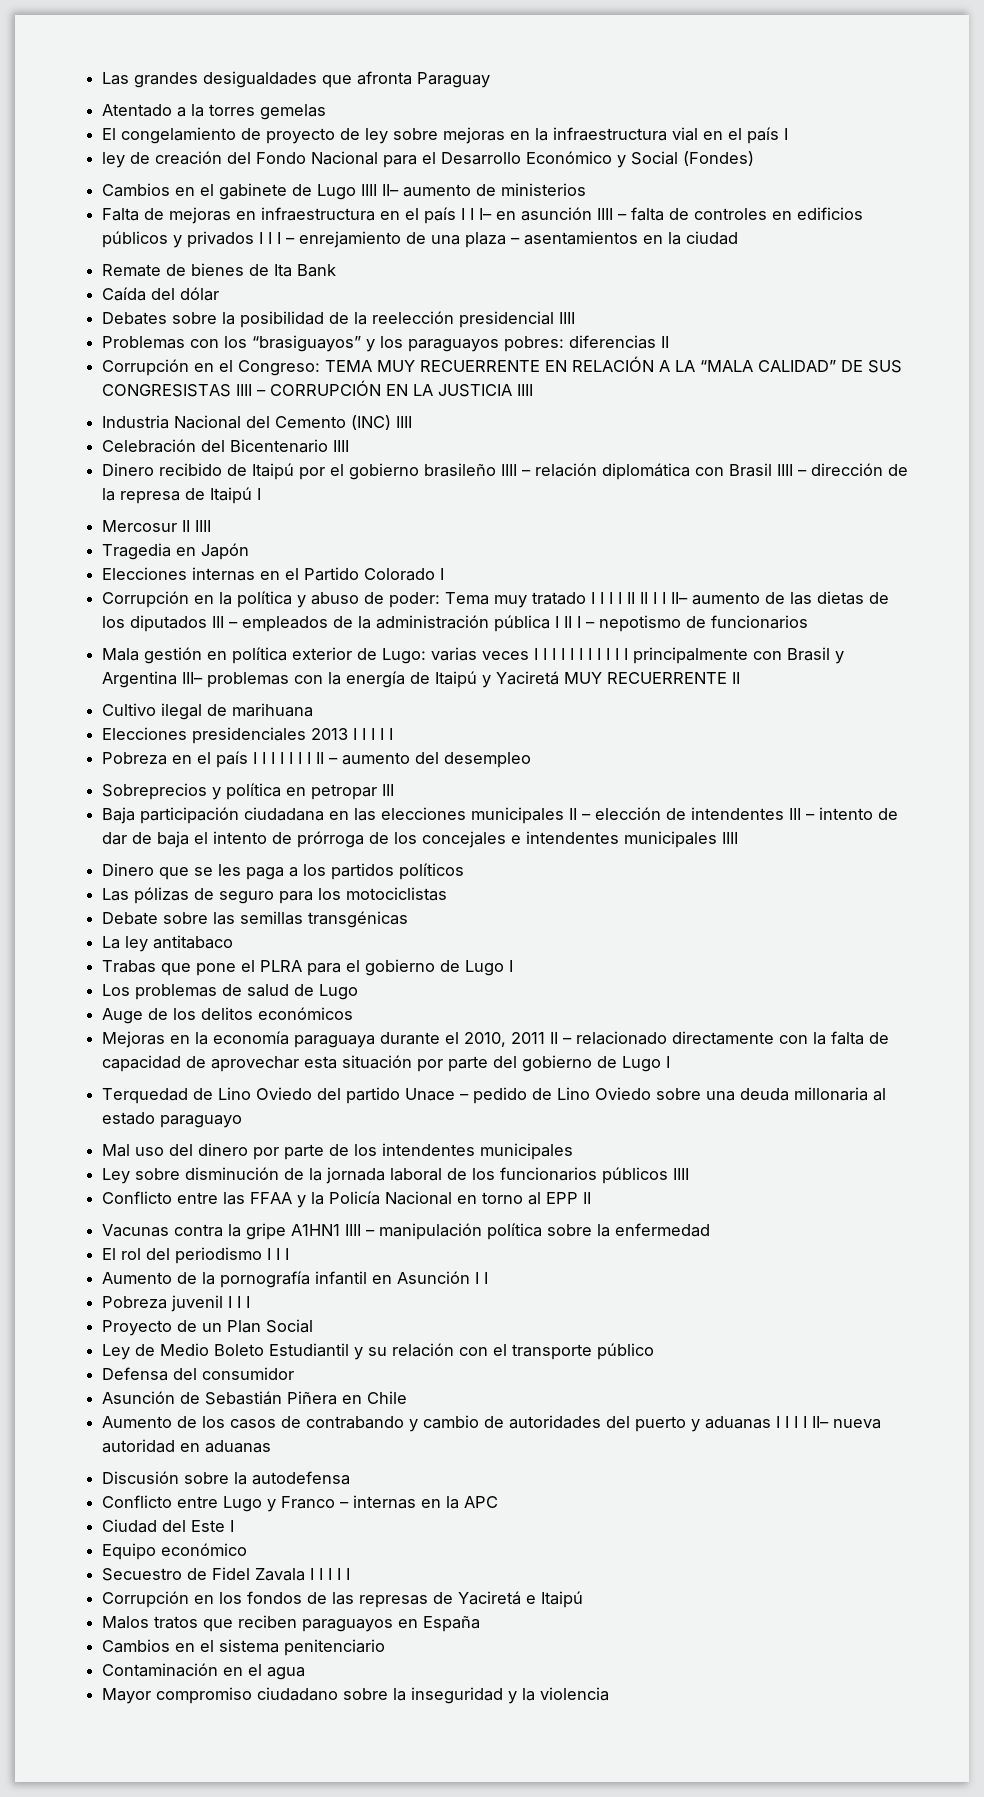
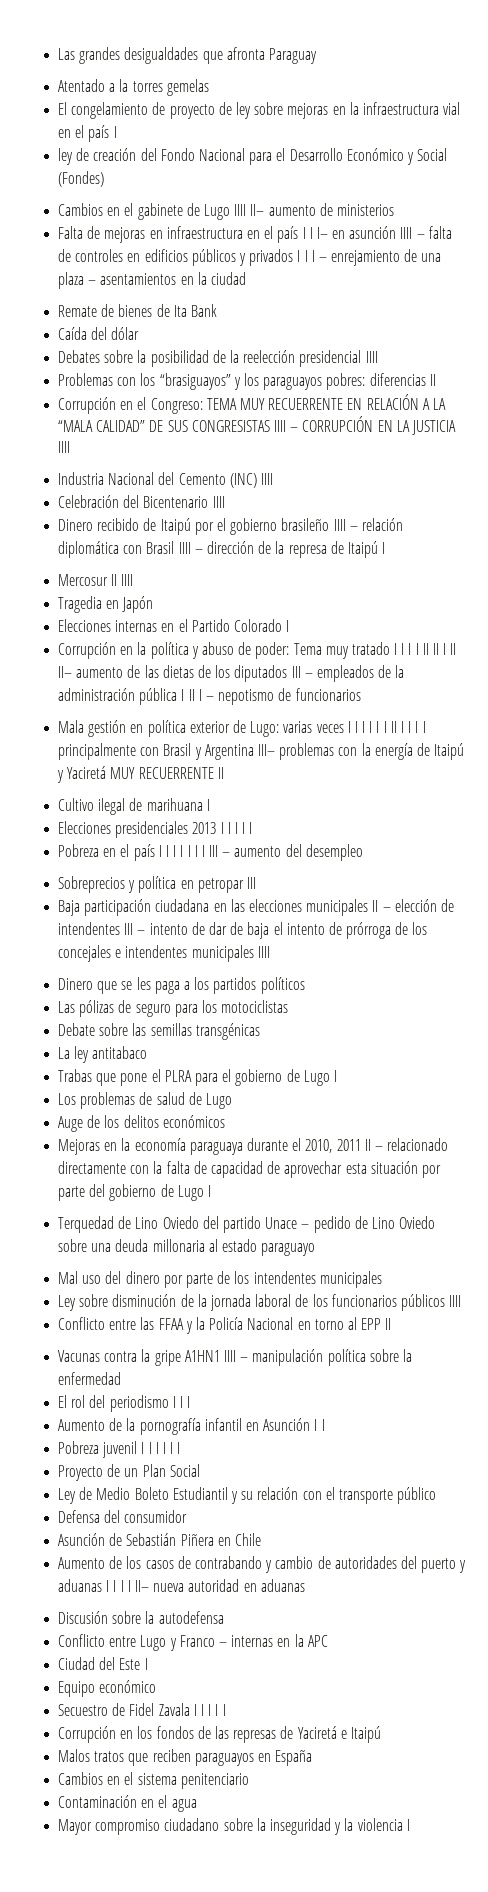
- Corrupción en la política y abuso de poder: Tema muy tratado I I I I II II I I II– aumento de las dietas de los diputados III – empleados de la administración pública I II I – nepotismo de funcionarios
+ Corrupción en la política y abuso de poder: Tema muy tratado I I I I II II I II II– aumento de las dietas de los diputados III – empleados de la administración pública I II I – nepotismo de funcionarios
- Mala gestión en política exterior de Lugo: varias veces I I I I I I I I I I I principalmente con Brasil y Argentina III– problemas con la energía de Itaipú y Yaciretá MUY RECUERRENTE II
+ Mala gestión en política exterior de Lugo: varias veces I I I I I I II I I I I principalmente con Brasil y Argentina III– problemas con la energía de Itaipú y Yaciretá MUY RECUERRENTE II
- Cultivo ilegal de marihuana
+ Cultivo ilegal de marihuana I
- Pobreza en el país I I I I I I I II – aumento del desempleo
+ Pobreza en el país I I I I I I I III – aumento del desempleo
- Pobreza juvenil I I I
+ Pobreza juvenil I I I I I I
- Mayor compromiso ciudadano sobre la inseguridad y la violencia
+ Mayor compromiso ciudadano sobre la inseguridad y la violencia I

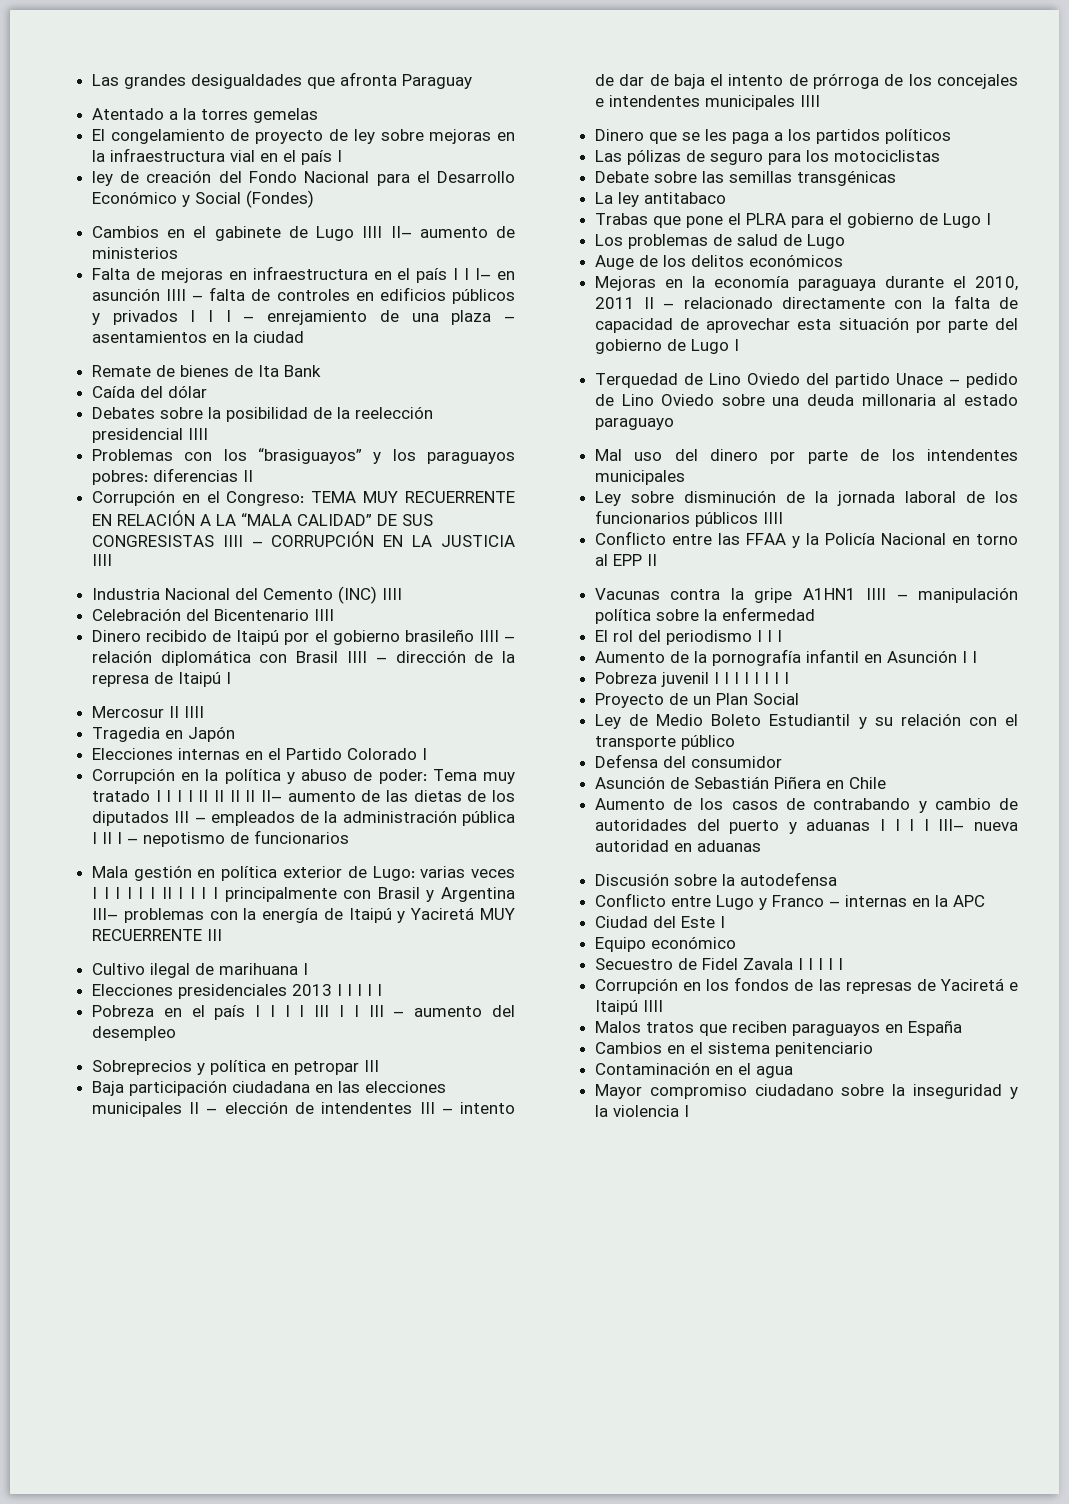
- Corrupción en la política y abuso de poder: Tema muy tratado I I I I II II I II II– aumento de las dietas de los diputados III – empleados de la administración pública I II I – nepotismo de funcionarios
+ Corrupción en la política y abuso de poder: Tema muy tratado I I I I II II II II II– aumento de las dietas de los diputados III – empleados de la administración pública I II I – nepotismo de funcionarios
- Mala gestión en política exterior de Lugo: varias veces I I I I I I II I I I I principalmente con Brasil y Argentina III– problemas con la energía de Itaipú y Yaciretá MUY RECUERRENTE II
+ Mala gestión en política exterior de Lugo: varias veces I I I I I I II I I I I principalmente con Brasil y Argentina III– problemas con la energía de Itaipú y Yaciretá MUY RECUERRENTE III
- Pobreza en el país I I I I I I I III – aumento del desempleo
+ Pobreza en el país I I I I III I I III – aumento del desempleo
- Pobreza juvenil I I I I I I
+ Pobreza juvenil I I I I I I I I
- Aumento de los casos de contrabando y cambio de autoridades del puerto y aduanas I I I I II– nueva autoridad en aduanas
+ Aumento de los casos de contrabando y cambio de autoridades del puerto y aduanas I I I I III– nueva autoridad en aduanas
- Corrupción en los fondos de las represas de Yaciretá e Itaipú
+ Corrupción en los fondos de las represas de Yaciretá e Itaipú IIII

